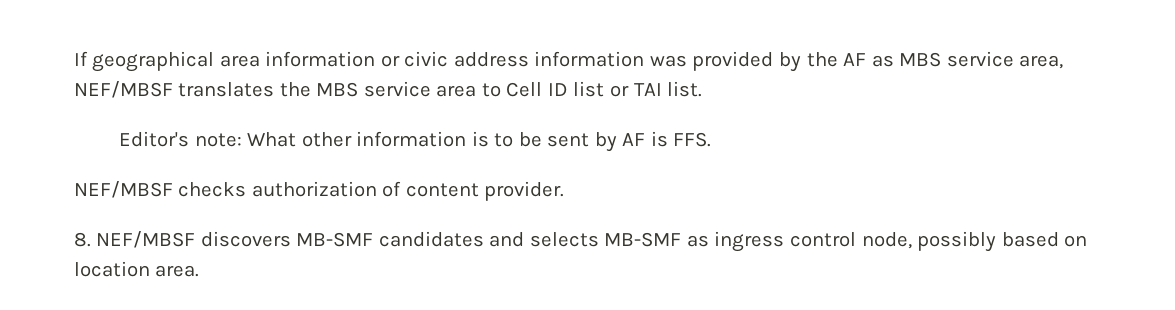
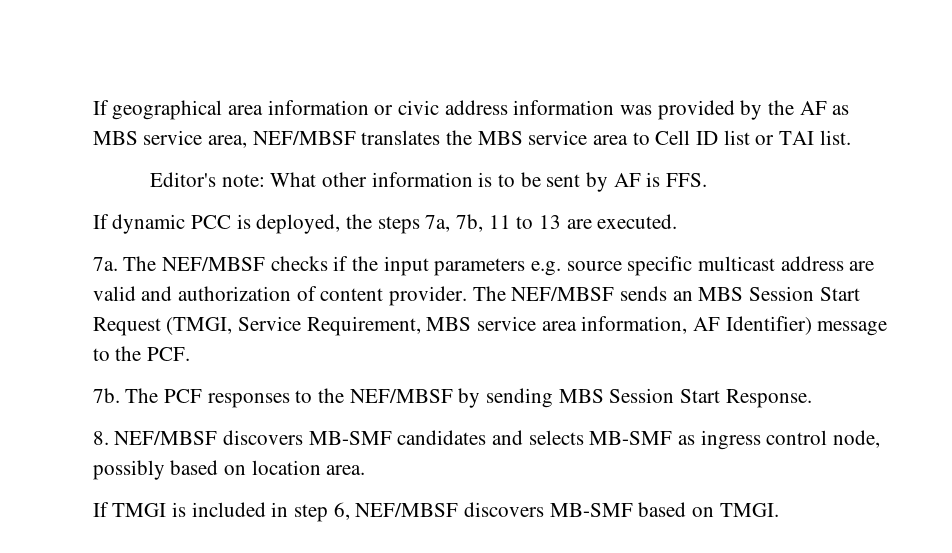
- NEF/MBSF checks authorization of content provider.
+ If dynamic PCC is deployed, the steps 7a, 7b, 11 to 13 are executed.
+ 7a. The NEF/MBSF checks if the input parameters e.g. source specific multicast address are valid and authorization of content provider. The NEF/MBSF sends an MBS Session Start Request (TMGI, Service Requirement, MBS service area information, AF Identifier) message to the PCF.
+ 7b. The PCF responses to the NEF/MBSF by sending MBS Session Start Response.
+ If TMGI is included in step 6, NEF/MBSF discovers MB-SMF based on TMGI.

